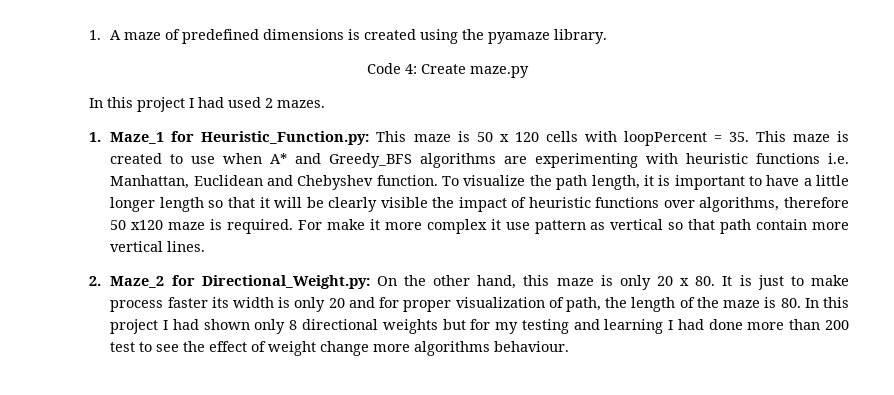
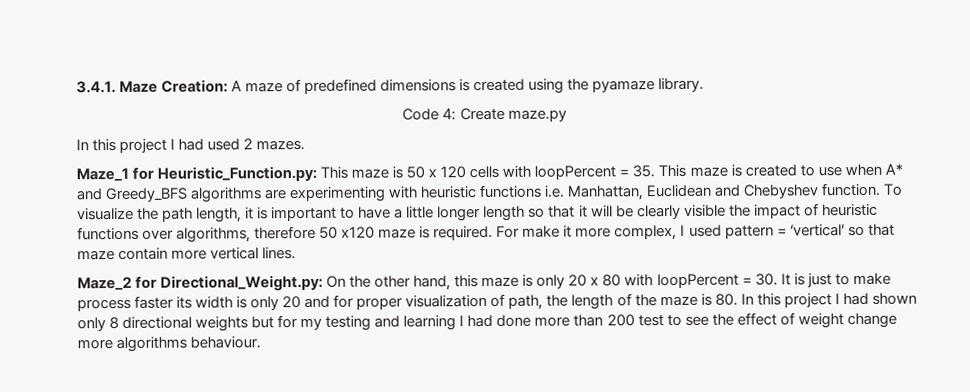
- 1. A maze of predefined dimensions is created using the pyamaze library.
+ 3.4.1. Maze Creation: A maze of predefined dimensions is created using the pyamaze library.
- 1. Maze_1 for Heuristic_Function.py: This maze is 50 x 120 cells with loopPercent = 35. This maze is created to use when A* and Greedy_BFS algorithms are experimenting with heuristic functions i.e. Manhattan, Euclidean and Chebyshev function.
+ Maze_1 for Heuristic_Function.py: This maze is 50 x 120 cells with loopPercent = 35. This maze is created to use when A* and Greedy_BFS algorithms are experimenting with heuristic functions i.e. Manhattan, Euclidean and Chebyshev function.
- For make it more complex it use pattern as vertical so that path contain more vertical lines.
+ For make it more complex, I used pattern = ‘vertical’ so that maze contain more vertical lines.
- 2. Maze_2 for Directional_Weight.py:
+ Maze_2 for Directional_Weight.py:
- On the other hand, this maze is only 20 x 80. It is just to make process faster its width is only 20 and for proper visualization of path, the length of the maze is 80. In this project I had shown only 8 directional weights but for my testing and learning I had done more than 200 test to see the effect of weight change more algorithms behaviour.
+ On the other hand, this maze is only 20 x 80 with loopPercent = 30. It is just to make process faster its width is only 20 and for proper visualization of path, the length of the maze is 80. In this project I had shown only 8 directional weights but for my testing and learning I had done more than 200 test to see the effect of weight change more algorithms behaviour.

